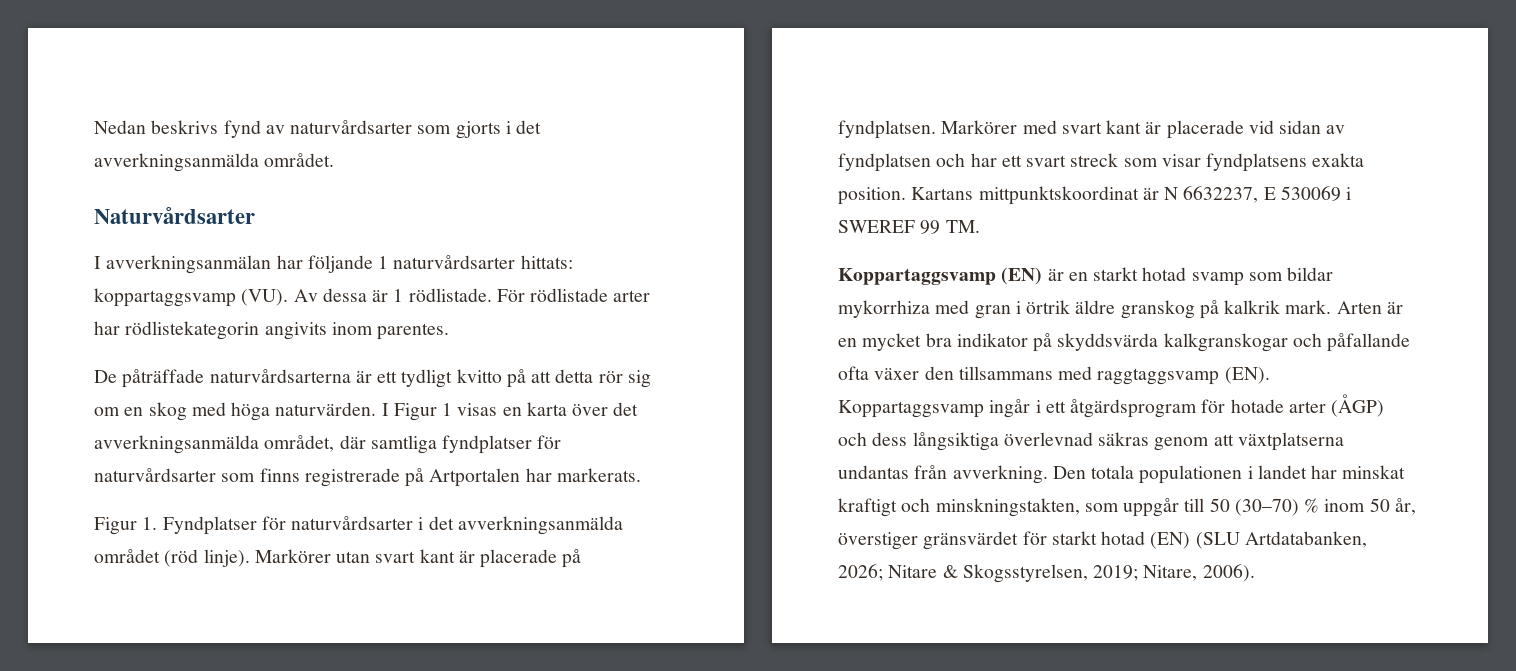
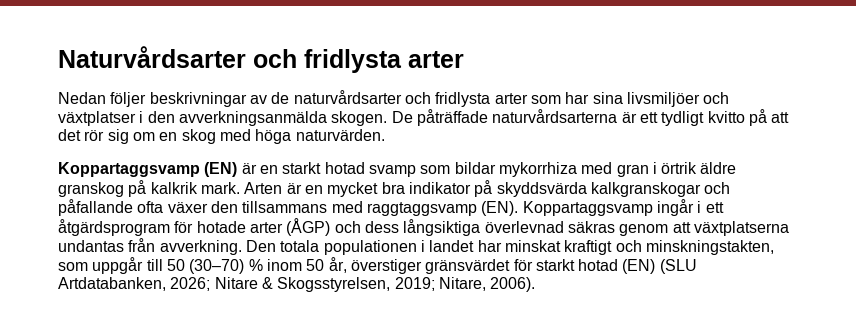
- Nedan beskrivs fynd av naturvårdsarter som gjorts i det avverkningsanmälda området.
- Naturvårdsarter
- I avverkningsanmälan har följande 1 naturvårdsarter hittats: koppartaggsvamp (VU). Av dessa är 1 rödlistade. För rödlistade arter har rödlistekategorin angivits inom parentes.
- De påträffade naturvårdsarterna är ett tydligt kvitto på att detta rör sig om en skog med höga naturvärden. I Figur 1 visas en karta över det avverkningsanmälda området, där samtliga fyndplatser för naturvårdsarter som finns registrerade på Artportalen har markerats.
- Figur 1. Fyndplatser för naturvårdsarter i det avverkningsanmälda området (röd linje). Markörer utan svart kant är placerade på fyndplatsen. Markörer med svart kant är placerade vid sidan av fyndplatsen och har ett svart streck som visar fyndplatsens exakta position. Kartans mittpunktskoordinat är N 6632237, E 530069 i SWEREF 99 TM.
+ Naturvårdsarter och fridlysta arter
+ Nedan följer beskrivningar av de naturvårdsarter och fridlysta arter som har sina livsmiljöer och växtplatser i den avverkningsanmälda skogen. De påträffade naturvårdsarterna är ett tydligt kvitto på att det rör sig om en skog med höga naturvärden.

